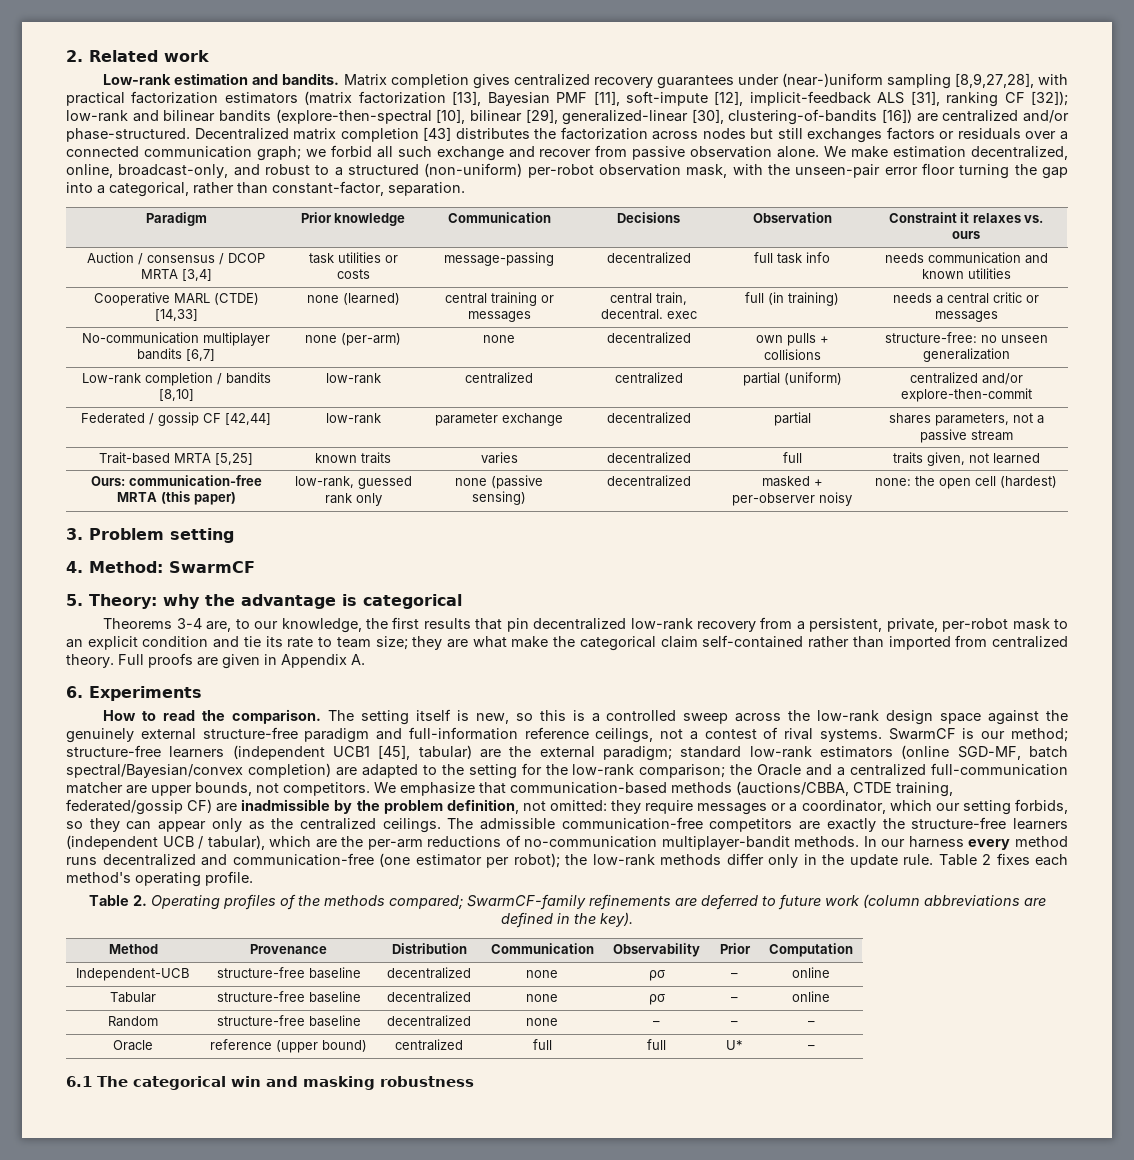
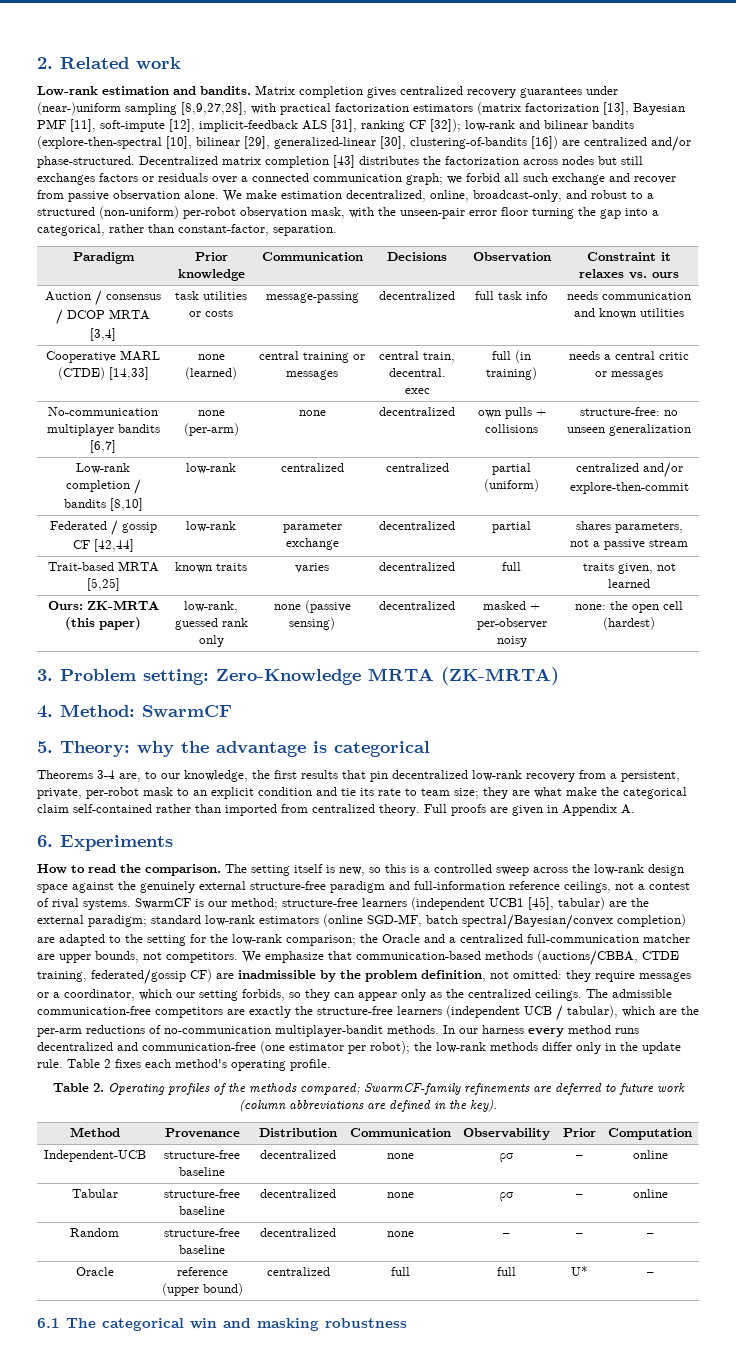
- Ours: communication-free MRTA (this paper) | low-rank, guessed rank only | none (passive sensing) | decentralized | masked + per-observer noisy | none: the open cell (hardest)
+ Ours: ZK-MRTA (this paper) | low-rank, guessed rank only | none (passive sensing) | decentralized | masked + per-observer noisy | none: the open cell (hardest)
- 3. Problem setting
+ 3. Problem setting: Zero-Knowledge MRTA (ZK-MRTA)

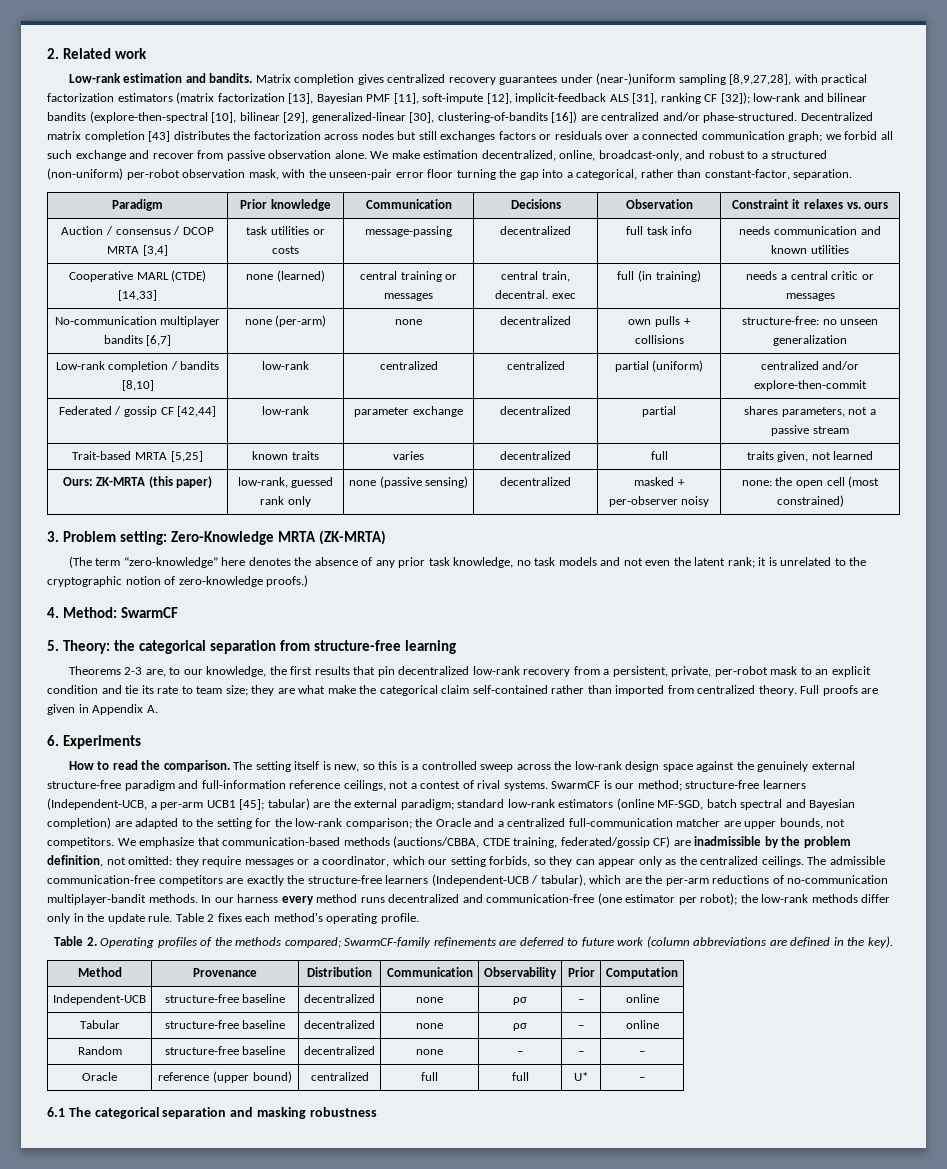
- Ours: ZK-MRTA (this paper) | low-rank, guessed rank only | none (passive sensing) | decentralized | masked + per-observer noisy | none: the open cell (hardest)
+ Ours: ZK-MRTA (this paper) | low-rank, guessed rank only | none (passive sensing) | decentralized | masked + per-observer noisy | none: the open cell (most constrained)
+ (The term “zero-knowledge” here denotes the absence of any prior task knowledge, no task models and not even the latent rank; it is unrelated to the cryptographic notion of zero-knowledge proofs.)
- 5. Theory: why the advantage is categorical
+ 5. Theory: the categorical separation from structure-free learning
- Theorems 3-4 are, to our knowledge, the first results that pin decentralized low-rank recovery from a persistent, private, per-robot mask to an explicit condition and tie its rate to team size; they are what make the categorical claim self-contained rather than imported from centralized theory.
+ Theorems 2-3 are, to our knowledge, the first results that pin decentralized low-rank recovery from a persistent, private, per-robot mask to an explicit condition and tie its rate to team size; they are what make the categorical claim self-contained rather than imported from centralized theory.
- SwarmCF is our method; structure-free learners (independent UCB1 [45], tabular) are the external paradigm; standard low-rank estimators (online SGD-MF, batch spectral/Bayesian/convex completion) are adapted to the setting for the low-rank comparison; the Oracle and a centralized full-communication matcher are upper bounds, not competitors.
+ SwarmCF is our method; structure-free learners (Independent-UCB, a per-arm UCB1 [45]; tabular) are the external paradigm; standard low-rank estimators (online MF-SGD, batch spectral and Bayesian completion) are adapted to the setting for the low-rank comparison; the Oracle and a centralized full-communication matcher are upper bounds, not competitors.
- The admissible communication-free competitors are exactly the structure-free learners (independent UCB / tabular), which are the per-arm reductions of no-communication multiplayer-bandit methods.
+ The admissible communication-free competitors are exactly the structure-free learners (Independent-UCB / tabular), which are the per-arm reductions of no-communication multiplayer-bandit methods.
- 6.1 The categorical win and masking robustness
+ 6.1 The categorical separation and masking robustness

